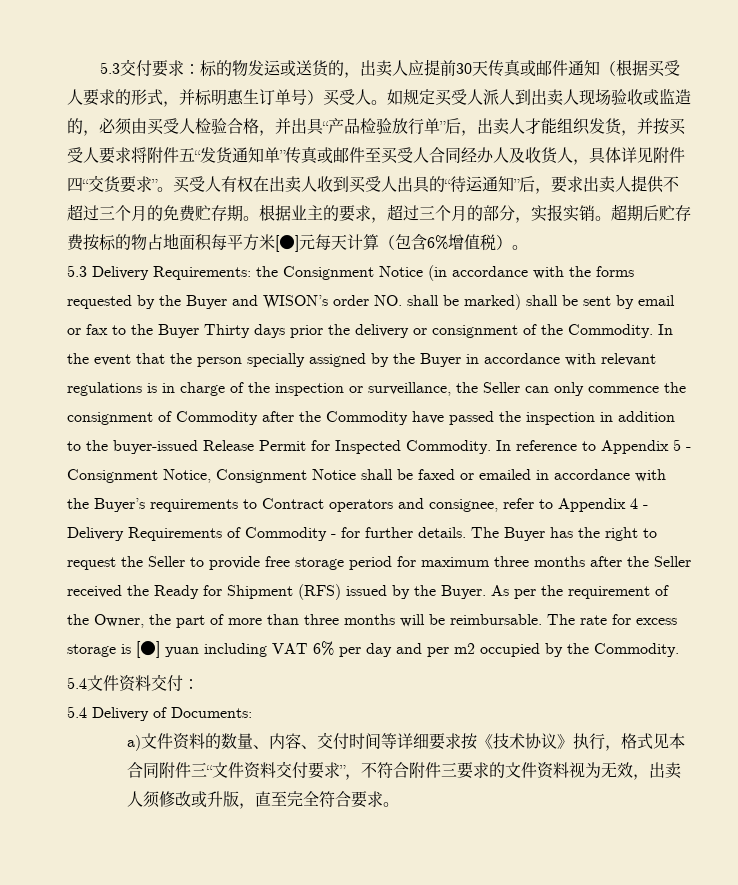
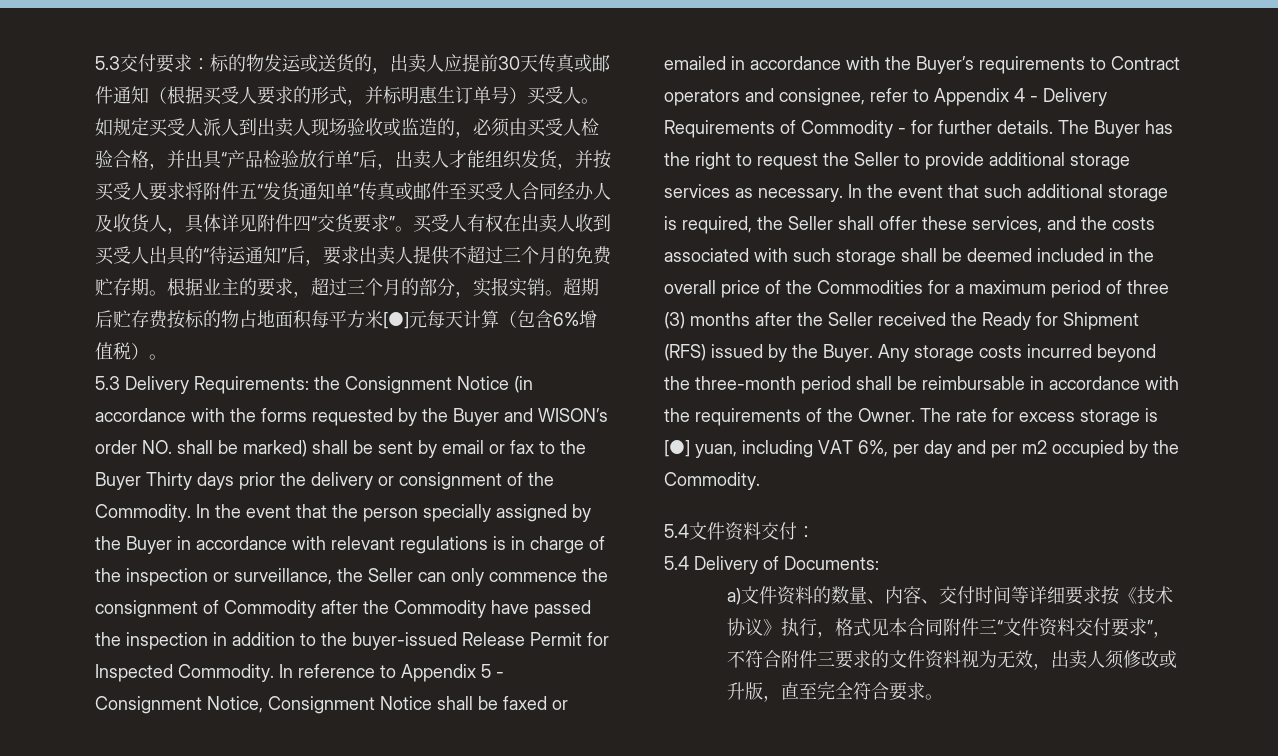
- The Buyer has the right to request the Seller to provide free storage period for maximum three months after the Seller received the Ready for Shipment (RFS) issued by the Buyer.
+ The Buyer has the right to request the Seller to provide additional storage services as necessary. In the event that such additional storage is required, the Seller shall offer these services, and the costs associated with such storage shall be deemed included in the overall price of the Commodities for a maximum period of three (3) months after the Seller received the Ready for Shipment (RFS) issued by the Buyer.
- As per the requirement of the Owner, the part of more than three months will be reimbursable.
+ Any storage costs incurred beyond the three-month period shall be reimbursable in accordance with the requirements of the Owner.
- The rate for excess storage is [●] yuan including VAT 6% per day and per m2 occupied by the Commodity.
+ The rate for excess storage is [●] yuan, including VAT 6%, per day and per m2 occupied by the Commodity.

